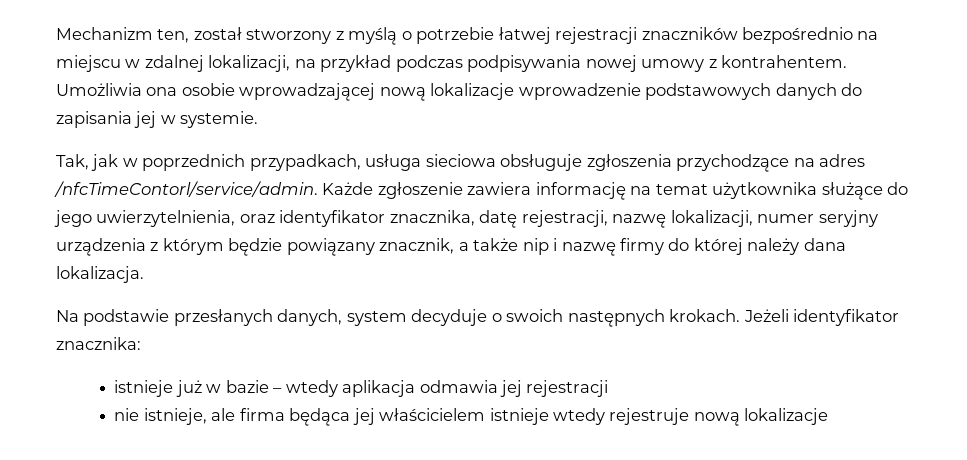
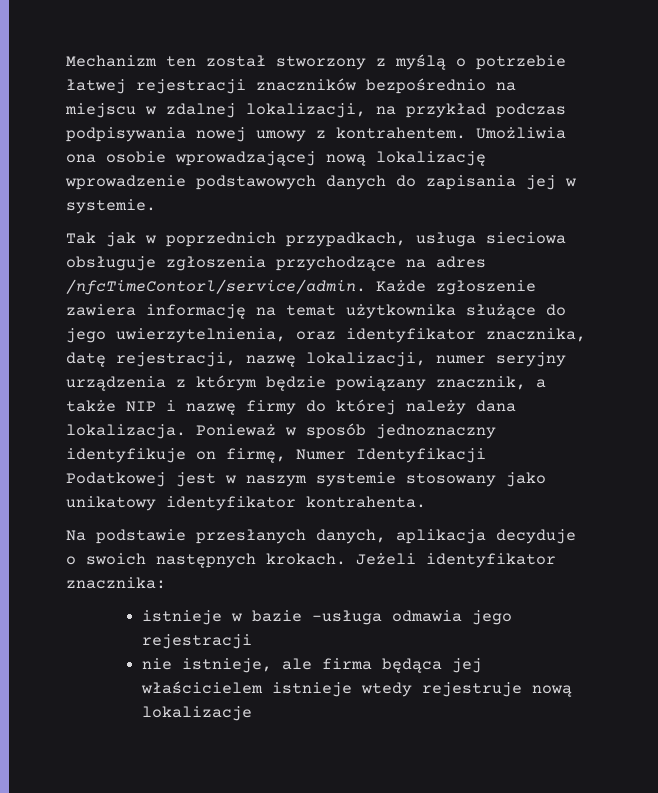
- Mechanizm ten, został stworzony z myślą o potrzebie łatwej rejestracji znaczników bezpośrednio na miejscu w zdalnej lokalizacji, na przykład podczas podpisywania nowej umowy z kontrahentem.
+ Mechanizm ten został stworzony z myślą o potrzebie łatwej rejestracji znaczników bezpośrednio na miejscu w zdalnej lokalizacji, na przykład podczas podpisywania nowej umowy z kontrahentem.
- Umożliwia ona osobie wprowadzającej nową lokalizacje wprowadzenie podstawowych danych do zapisania jej w systemie.
+ Umożliwia ona osobie wprowadzającej nową lokalizację wprowadzenie podstawowych danych do zapisania jej w systemie.
- Tak, jak w poprzednich przypadkach, usługa sieciowa obsługuje zgłoszenia przychodzące na adres /nfcTimeContorl/service/admin.
+ Tak jak w poprzednich przypadkach, usługa sieciowa obsługuje zgłoszenia przychodzące na adres /nfcTimeContorl/service/admin.
- Każde zgłoszenie zawiera informację na temat użytkownika służące do jego uwierzytelnienia, oraz identyfikator znacznika, datę rejestracji, nazwę lokalizacji, numer seryjny urządzenia z którym będzie powiązany znacznik, a także nip i nazwę firmy do której należy dana lokalizacja.
+ Każde zgłoszenie zawiera informację na temat użytkownika służące do jego uwierzytelnienia, oraz identyfikator znacznika, datę rejestracji, nazwę lokalizacji, numer seryjny urządzenia z którym będzie powiązany znacznik, a także NIP i nazwę firmy do której należy dana lokalizacja. Ponieważ w sposób jednoznaczny identyfikuje on firmę, Numer Identyfikacji Podatkowej jest w naszym systemie stosowany jako unikatowy identyfikator kontrahenta.
- Na podstawie przesłanych danych, system decyduje o swoich następnych krokach.
+ Na podstawie przesłanych danych, aplikacja decyduje o swoich następnych krokach.
- istnieje już w bazie – wtedy aplikacja odmawia jej rejestracji
+ istnieje w bazie –usługa odmawia jego rejestracji

